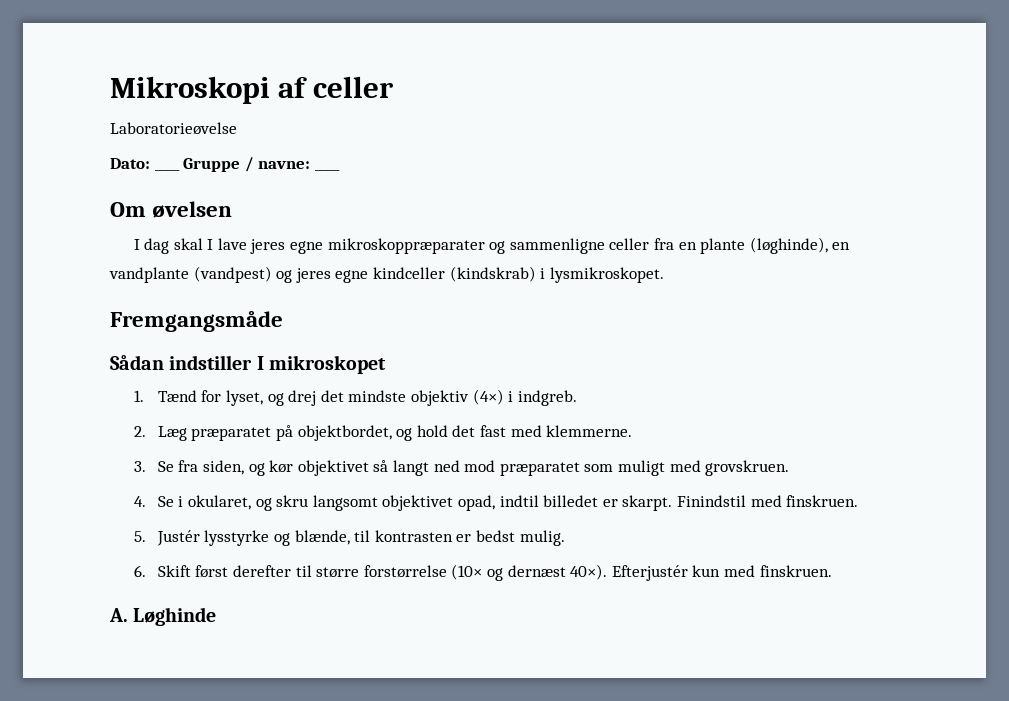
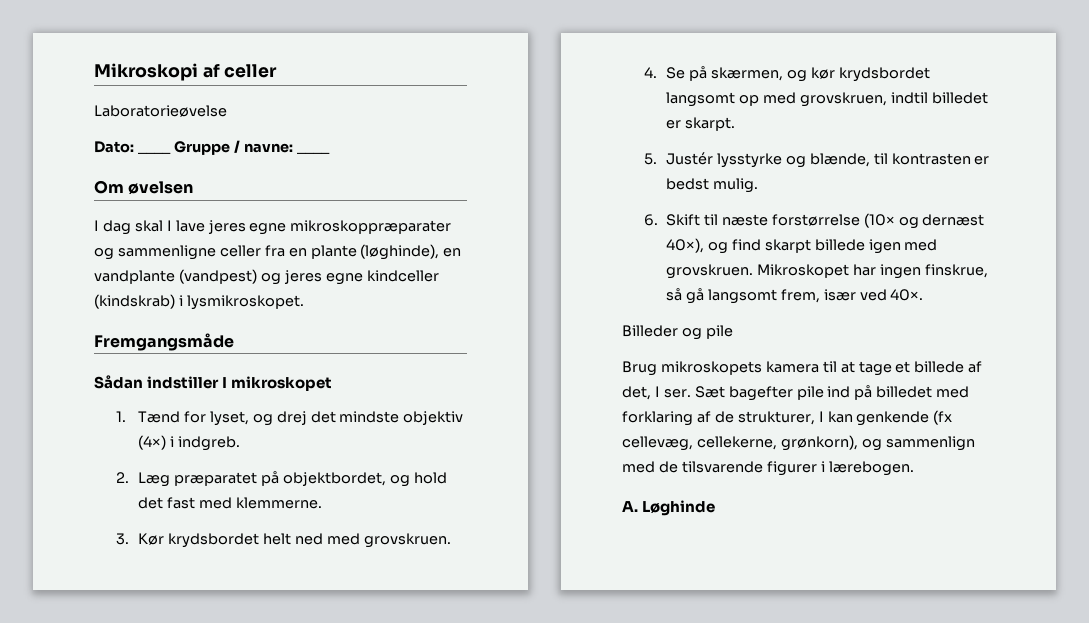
- 3. Se fra siden, og kør objektivet så langt ned mod præparatet som muligt med grovskruen.
- 4. Se i okularet, og skru langsomt objektivet opad, indtil billedet er skarpt. Finindstil med finskruen.
+ 3. Kør krydsbordet helt ned med grovskruen.
+ 4. Se på skærmen, og kør krydsbordet langsomt op med grovskruen, indtil billedet er skarpt.
- 6. Skift først derefter til større forstørrelse (10× og dernæst 40×). Efterjustér kun med finskruen.
+ 6. Skift til næste forstørrelse (10× og dernæst 40×), og find skarpt billede igen med grovskruen. Mikroskopet har ingen finskrue, så gå langsomt frem, især ved 40×.
+ Billeder og pile
+ Brug mikroskopets kamera til at tage et billede af det, I ser. Sæt bagefter pile ind på billedet med forklaring af de strukturer, I kan genkende (fx cellevæg, cellekerne, grønkorn), og sammenlign med de tilsvarende figurer i lærebogen.

